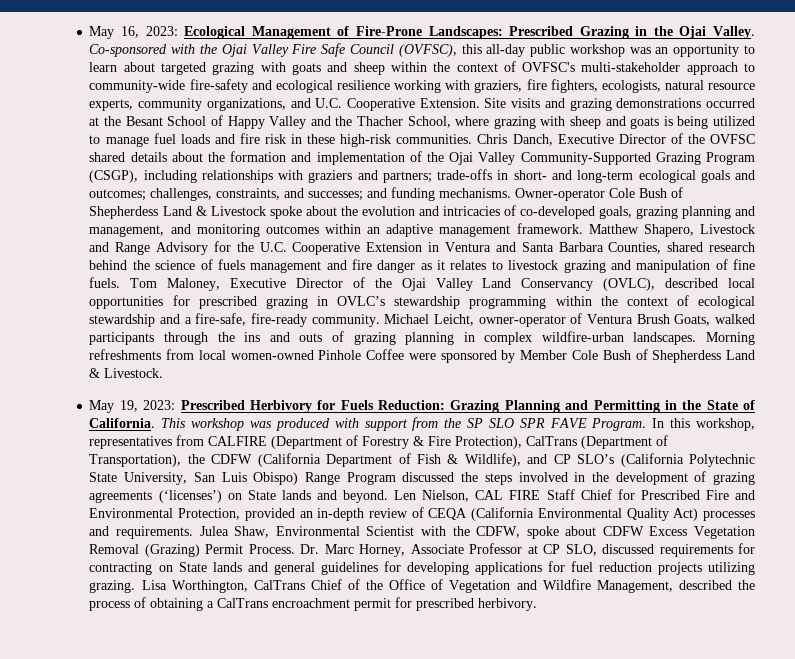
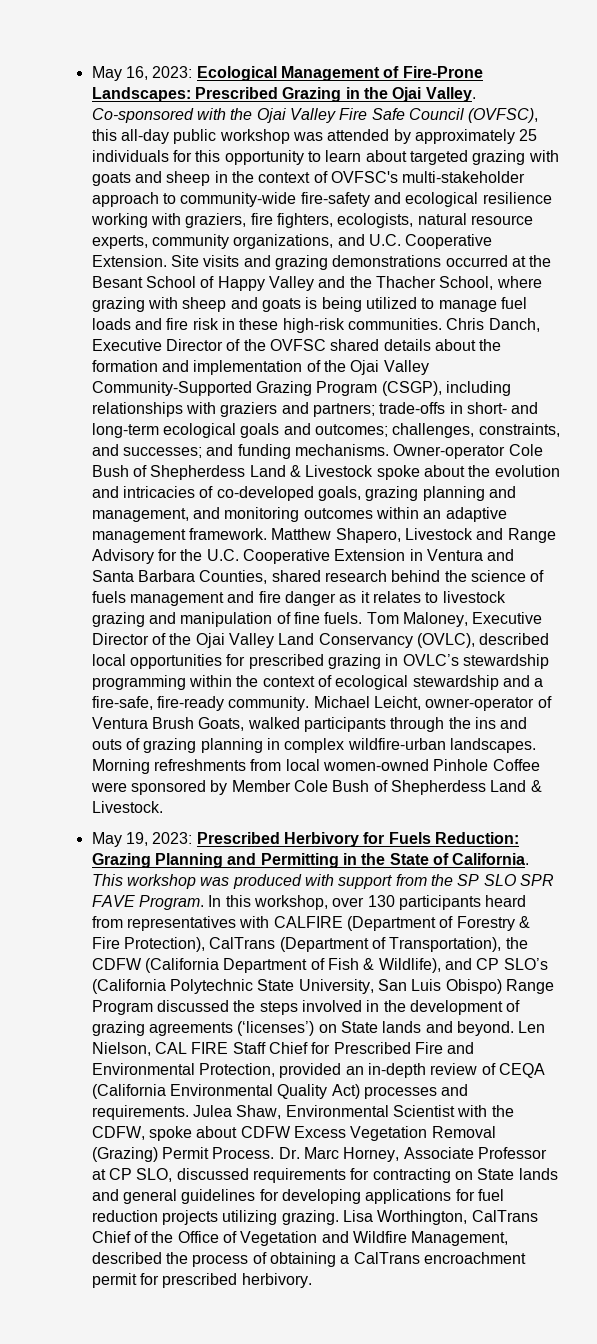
- Co-sponsored with the Ojai Valley Fire Safe Council (OVFSC), this all-day public workshop was an opportunity to learn about targeted grazing with goats and sheep within the context of OVFSC's multi-stakeholder approach to community-wide fire-safety and ecological resilience working with graziers, fire fighters, ecologists, natural resource experts, community organizations, and U.C. Cooperative Extension.
+ Co-sponsored with the Ojai Valley Fire Safe Council (OVFSC), this all-day public workshop was attended by approximately 25 individuals for this opportunity to learn about targeted grazing with goats and sheep in the context of OVFSC's multi-stakeholder approach to community-wide fire-safety and ecological resilience working with graziers, fire fighters, ecologists, natural resource experts, community organizations, and U.C. Cooperative Extension.
- In this workshop, representatives from CALFIRE (Department of Forestry & Fire Protection), CalTrans (Department of Transportation), the CDFW (California Department of Fish & Wildlife), and CP SLO’s (California Polytechnic State University, San Luis Obispo) Range Program discussed the steps involved in the development of grazing agreements (‘licenses’) on State lands and beyond.
+ In this workshop, over 130 participants heard from representatives with CALFIRE (Department of Forestry & Fire Protection), CalTrans (Department of Transportation), the CDFW (California Department of Fish & Wildlife), and CP SLO’s (California Polytechnic State University, San Luis Obispo) Range Program discussed the steps involved in the development of grazing agreements (‘licenses’) on State lands and beyond.

